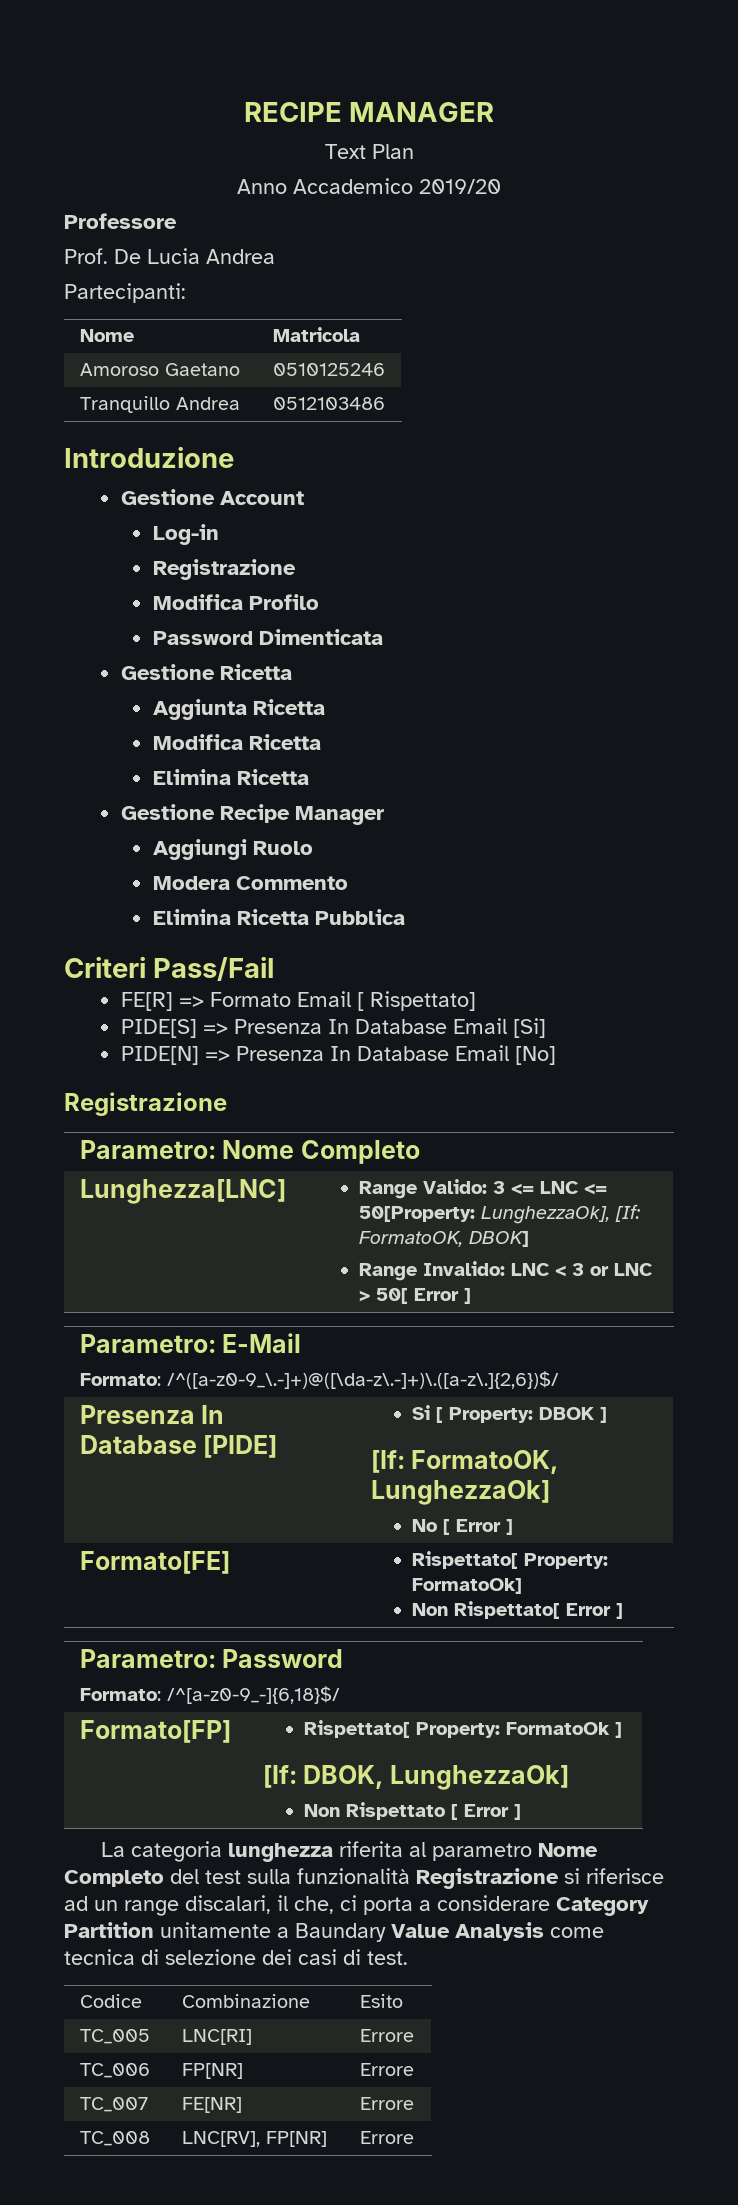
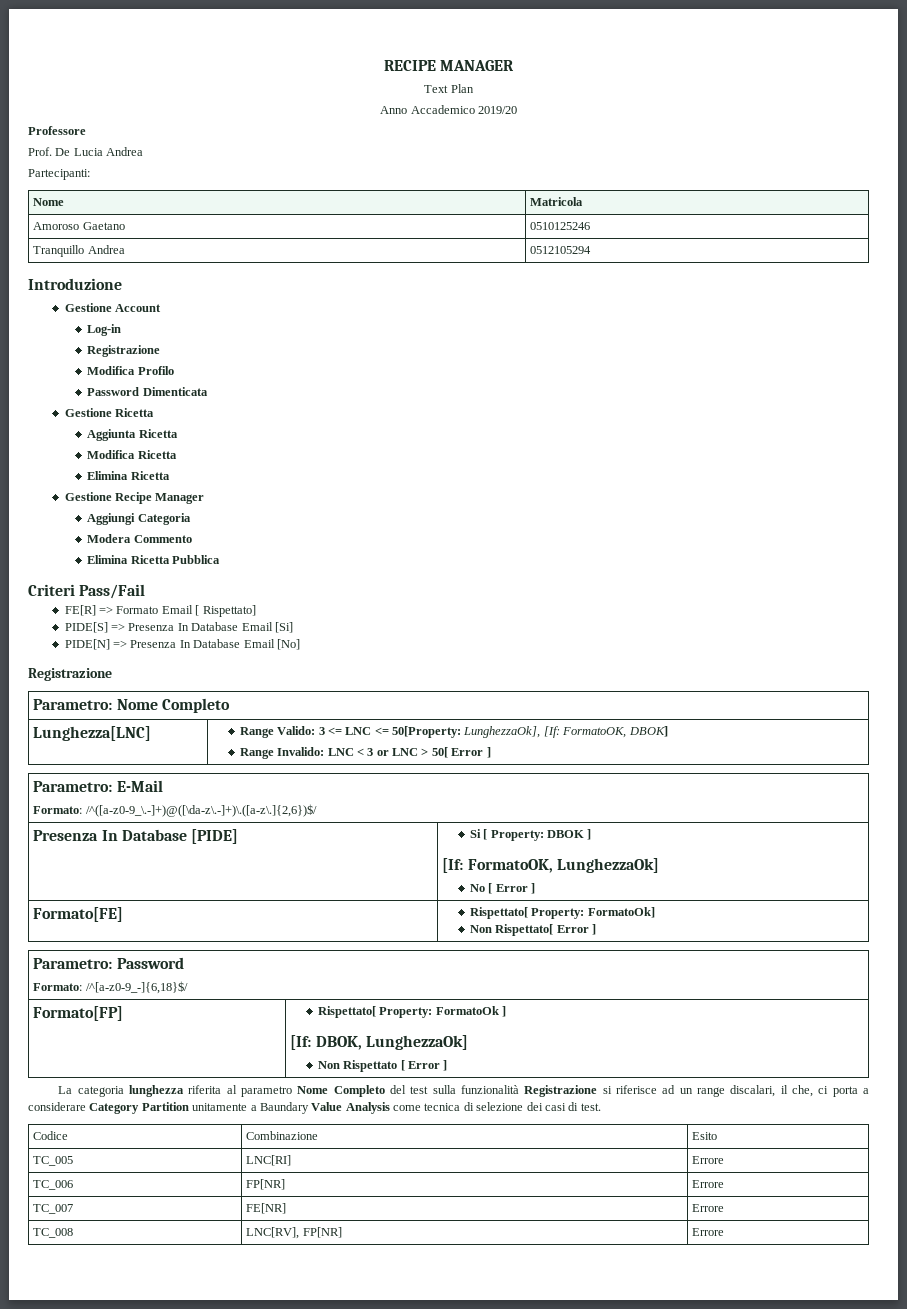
- Tranquillo Andrea | 0512103486
+ Tranquillo Andrea | 0512105294
- Aggiungi Ruolo
+ Aggiungi Categoria

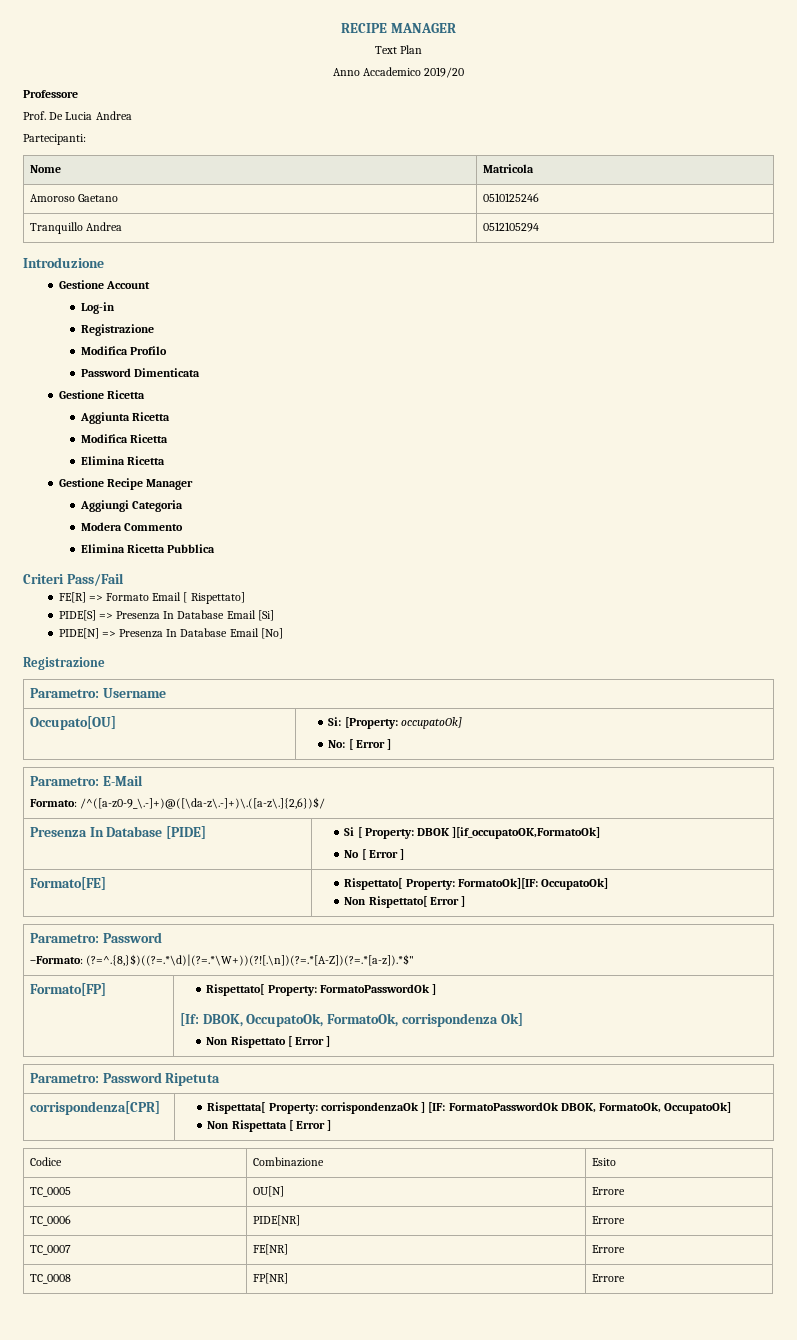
- Parametro: Nome Completo
- Lunghezza[LNC] | Range Valido: 3 <= LNC <= 50[Property: LunghezzaOk], [If: FormatoOK, DBOK]
- Range Invalido: LNC < 3 or LNC > 50[ Error ]
+ Parametro: Username
+ Occupato[OU] | Si: [Property: occupatoOk]
+ No: [ Error ]
- Presenza In Database [PIDE] | Si [ Property: DBOK ]
- [If: FormatoOK, LunghezzaOk]
+ Presenza In Database [PIDE] | Si [ Property: DBOK ][if_occupatoOK,FormatoOk]
- Formato[FE] | Rispettato[ Property: FormatoOk]
+ Formato[FE] | Rispettato[ Property: FormatoOk][IF: OccupatoOk]
  Non Rispettato[ Error ]
  Parametro: Password
- Formato: /^[a-z0-9_-]{6,18}$/
+ –Formato: (?=^.{8,}$)((?=.*\d)|(?=.*\W+))(?![.\n])(?=.*[A-Z])(?=.*[a-z]).*$"
- Formato[FP] | Rispettato[ Property: FormatoOk ]
- [If: DBOK, LunghezzaOk]
+ Formato[FP] | Rispettato[ Property: FormatoPasswordOk ]
+ [If: DBOK, OccupatoOk, FormatoOk, corrispondenza Ok]
- La categoria lunghezza riferita al parametro Nome Completo del test sulla funzionalità Registrazione si riferisce ad un range discalari, il che, ci porta a considerare Category Partition unitamente a Baundary Value Analysis come tecnica di selezione dei casi di test.
+ Parametro: Password Ripetuta
+ corrispondenza[CPR] | Rispettata[ Property: corrispondenzaOk ] [IF: FormatoPasswordOk DBOK, FormatoOk, OccupatoOk]
+ Non Rispettata [ Error ]
- TC_005 | LNC[RI] | Errore
- TC_006 | FP[NR] | Errore
- TC_007 | FE[NR] | Errore
+ TC_0005 | OU[N] | Errore
+ TC_0006 | PIDE[NR] | Errore
+ TC_0007 | FE[NR] | Errore
- TC_008 | LNC[RV], FP[NR] | Errore
+ TC_0008 | FP[NR] | Errore

